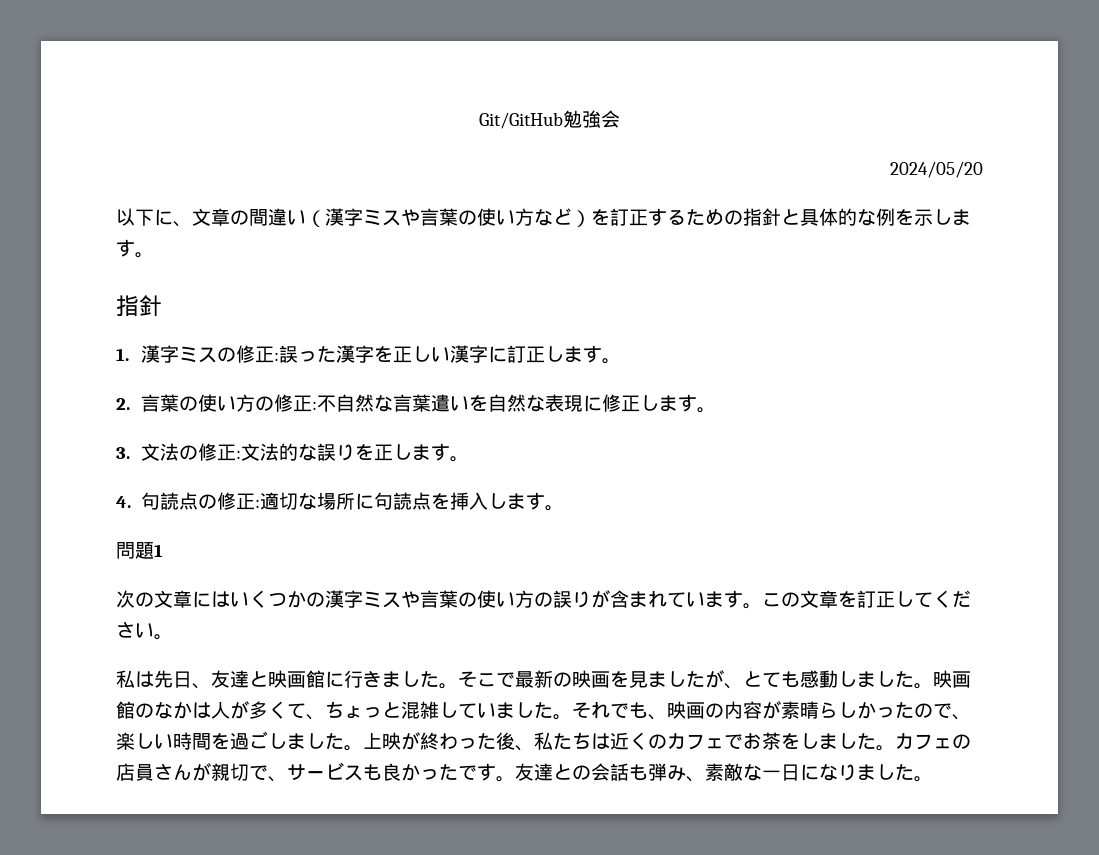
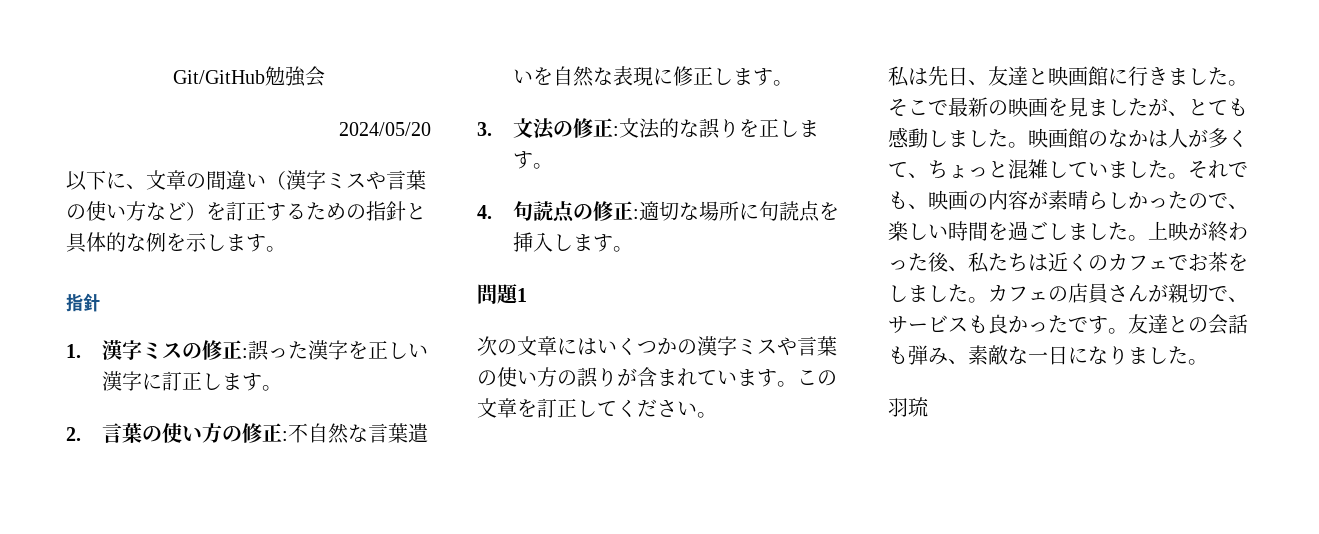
+ 羽琉

